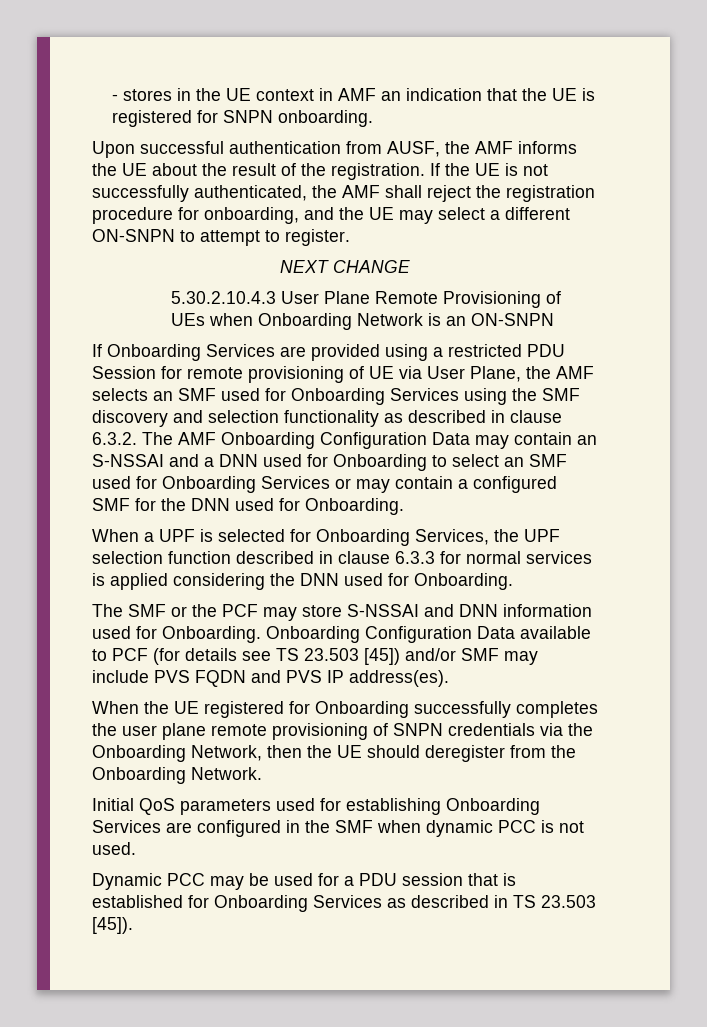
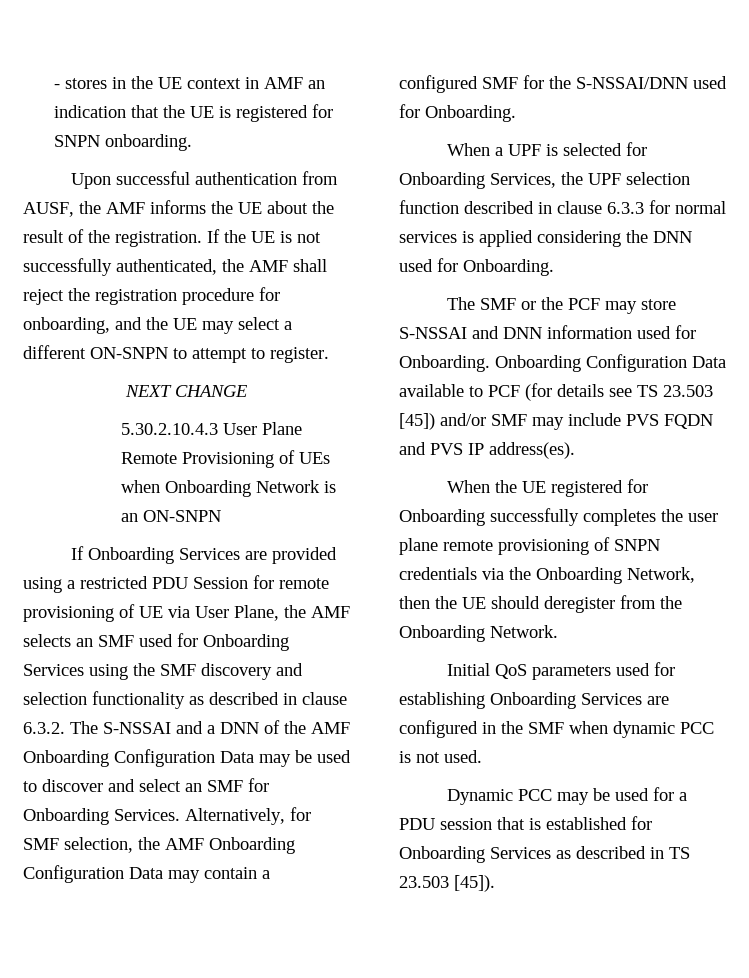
- If Onboarding Services are provided using a restricted PDU Session for remote provisioning of UE via User Plane, the AMF selects an SMF used for Onboarding Services using the SMF discovery and selection functionality as described in clause 6.3.2. The AMF Onboarding Configuration Data may contain an S-NSSAI and a DNN used for Onboarding to select an SMF used for Onboarding Services or may contain a configured SMF for the DNN used for Onboarding.
+ If Onboarding Services are provided using a restricted PDU Session for remote provisioning of UE via User Plane, the AMF selects an SMF used for Onboarding Services using the SMF discovery and selection functionality as described in clause 6.3.2. The S-NSSAI and a DNN of the AMF Onboarding Configuration Data may be used to discover and select an SMF for Onboarding Services. Alternatively, for SMF selection, the AMF Onboarding Configuration Data may contain a configured SMF for the S-NSSAI/DNN used for Onboarding.

